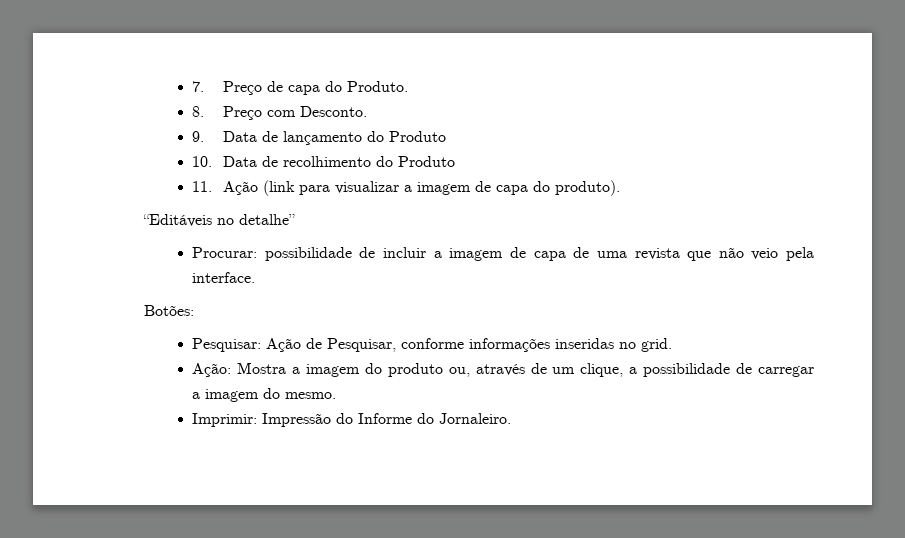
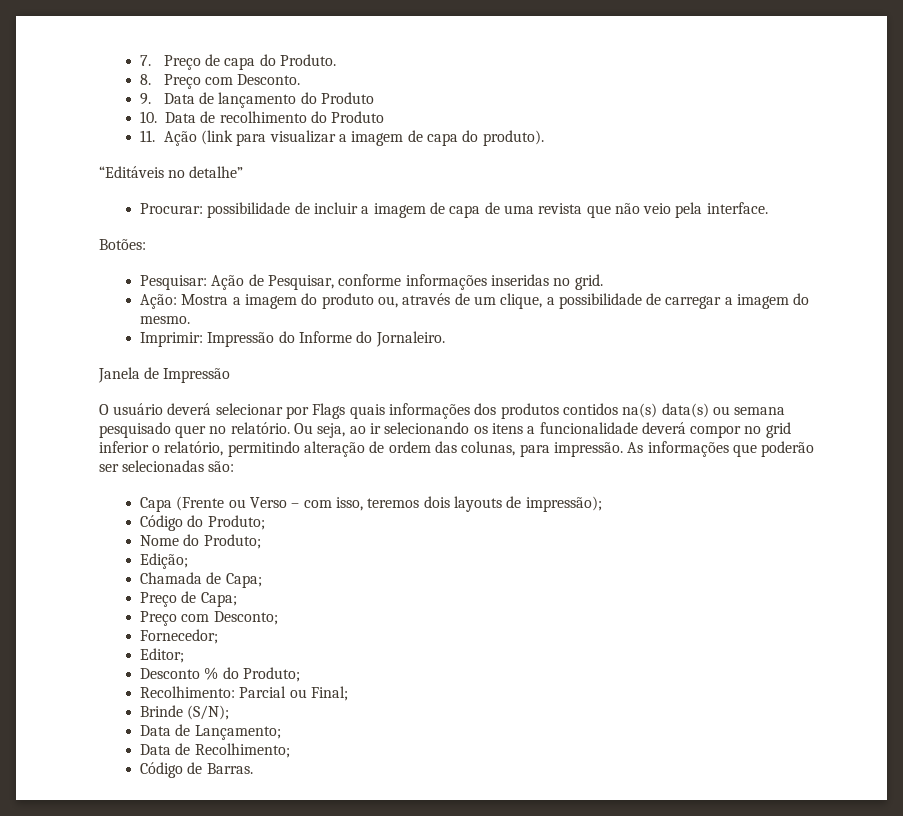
+ Janela de Impressão
+ O usuário deverá selecionar por Flags quais informações dos produtos contidos na(s) data(s) ou semana pesquisado quer no relatório. Ou seja, ao ir selecionando os itens a funcionalidade deverá compor no grid inferior o relatório, permitindo alteração de ordem das colunas, para impressão. As informações que poderão ser selecionadas são:
+ Capa (Frente ou Verso – com isso, teremos dois layouts de impressão);
+ Código do Produto;
+ Nome do Produto;
+ Edição;
+ Chamada de Capa;
+ Preço de Capa;
+ Preço com Desconto;
+ Fornecedor;
+ Editor;
+ Desconto % do Produto;
+ Recolhimento: Parcial ou Final;
+ Brinde (S/N);
+ Data de Lançamento;
+ Data de Recolhimento;
+ Código de Barras.

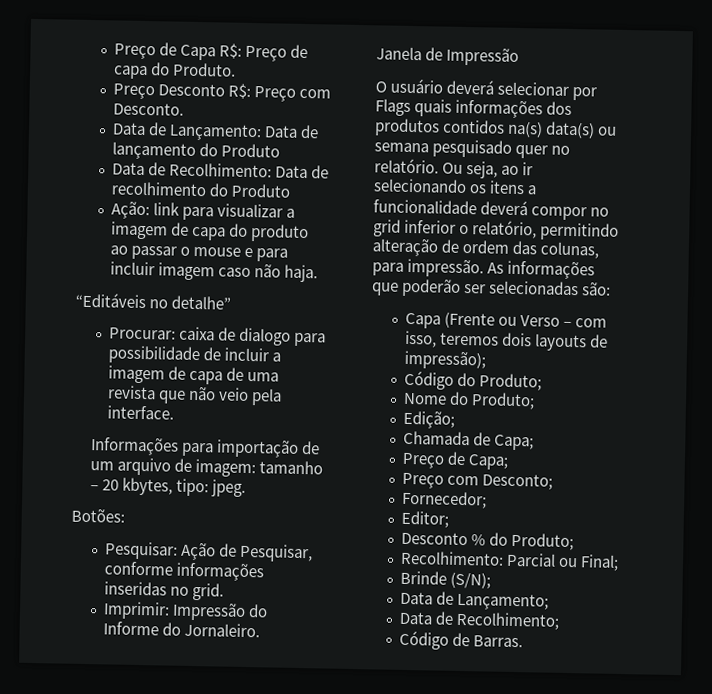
- 7. Preço de capa do Produto.
+ Preço de Capa R$: Preço de capa do Produto.
- 8. Preço com Desconto.
+ Preço Desconto R$: Preço com Desconto.
- 9. Data de lançamento do Produto
+ Data de Lançamento: Data de lançamento do Produto
- 10. Data de recolhimento do Produto
+ Data de Recolhimento: Data de recolhimento do Produto
- 11. Ação (link para visualizar a imagem de capa do produto).
+ Ação: link para visualizar a imagem de capa do produto ao passar o mouse e para incluir imagem caso não haja.
- Procurar: possibilidade de incluir a imagem de capa de uma revista que não veio pela interface.
+ Procurar: caixa de dialogo para possibilidade de incluir a imagem de capa de uma revista que não veio pela interface.
+ Informações para importação de um arquivo de imagem: tamanho – 20 kbytes, tipo: jpeg.
- Ação: Mostra a imagem do produto ou, através de um clique, a possibilidade de carregar a imagem do mesmo.

